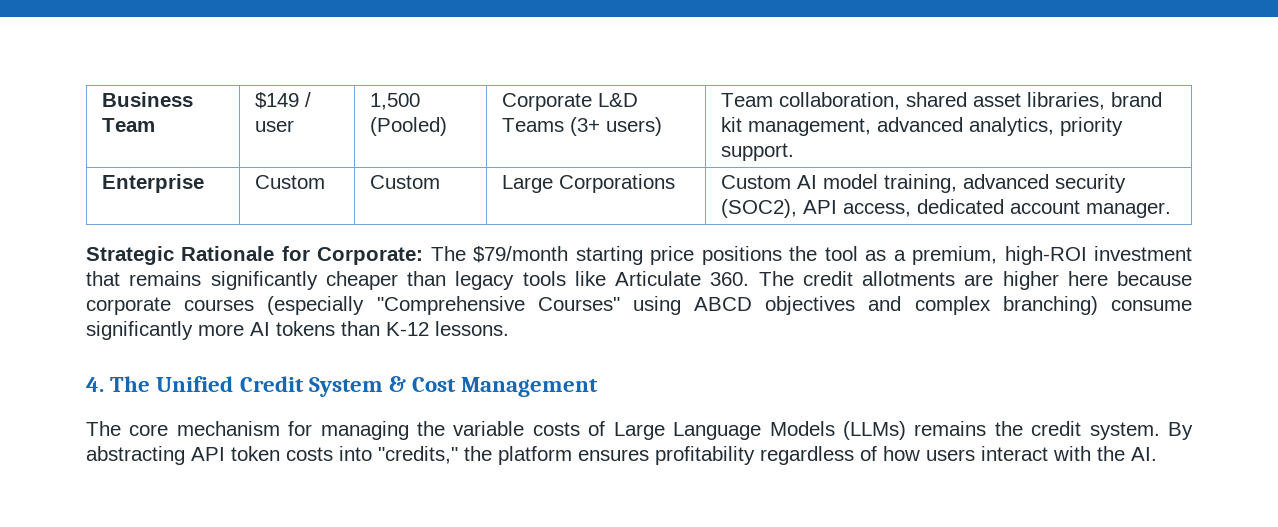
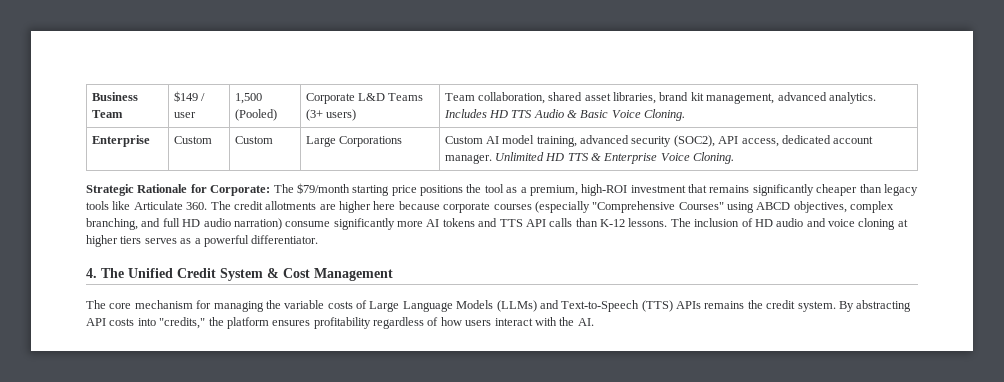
- Business Team | $149 / user | 1,500 (Pooled) | Corporate L&D Teams (3+ users) | Team collaboration, shared asset libraries, brand kit management, advanced analytics, priority support.
+ Business Team | $149 / user | 1,500 (Pooled) | Corporate L&D Teams (3+ users) | Team collaboration, shared asset libraries, brand kit management, advanced analytics. Includes HD TTS Audio & Basic Voice Cloning.
- Enterprise | Custom | Custom | Large Corporations | Custom AI model training, advanced security (SOC2), API access, dedicated account manager.
+ Enterprise | Custom | Custom | Large Corporations | Custom AI model training, advanced security (SOC2), API access, dedicated account manager. Unlimited HD TTS & Enterprise Voice Cloning.
- Strategic Rationale for Corporate: The $79/month starting price positions the tool as a premium, high-ROI investment that remains significantly cheaper than legacy tools like Articulate 360. The credit allotments are higher here because corporate courses (especially "Comprehensive Courses" using ABCD objectives and complex branching) consume significantly more AI tokens than K-12 lessons.
+ Strategic Rationale for Corporate: The $79/month starting price positions the tool as a premium, high-ROI investment that remains significantly cheaper than legacy tools like Articulate 360. The credit allotments are higher here because corporate courses (especially "Comprehensive Courses" using ABCD objectives, complex branching, and full HD audio narration) consume significantly more AI tokens and TTS API calls than K-12 lessons. The inclusion of HD audio and voice cloning at higher tiers serves as a powerful differentiator.
- The core mechanism for managing the variable costs of Large Language Models (LLMs) remains the credit system.
+ The core mechanism for managing the variable costs of Large Language Models (LLMs) and Text-to-Speech (TTS) APIs remains the credit system.
- By abstracting API token costs into "credits," the platform ensures profitability regardless of how users interact with the AI.
+ By abstracting API costs into "credits," the platform ensures profitability regardless of how users interact with the AI.

